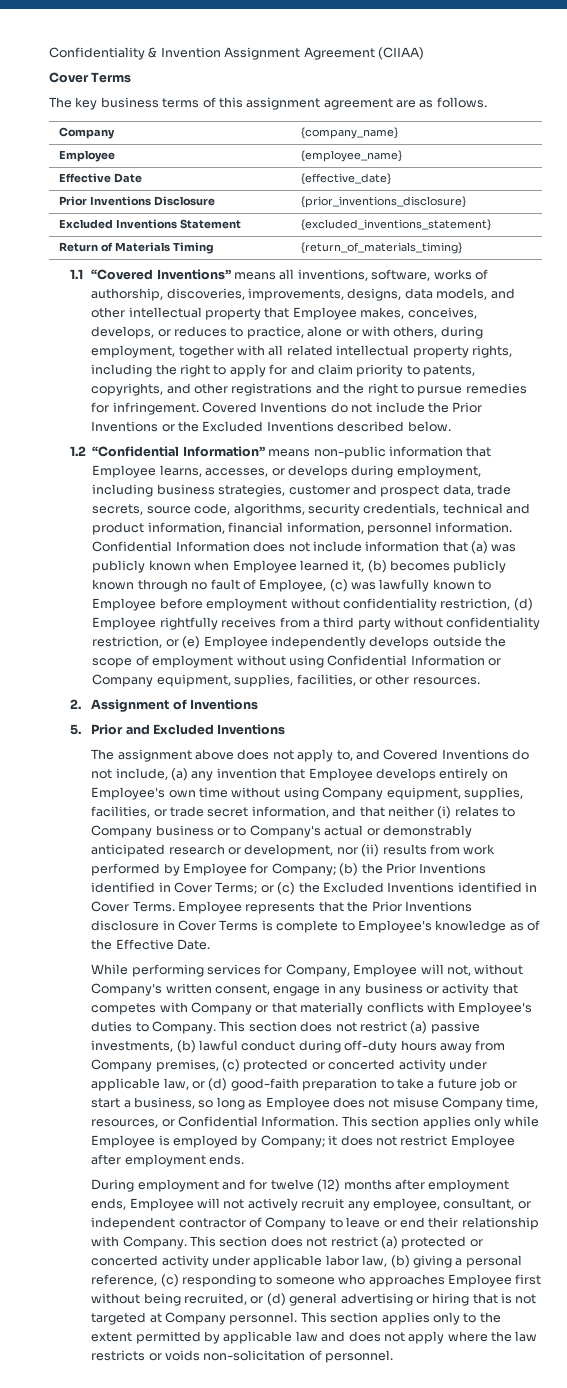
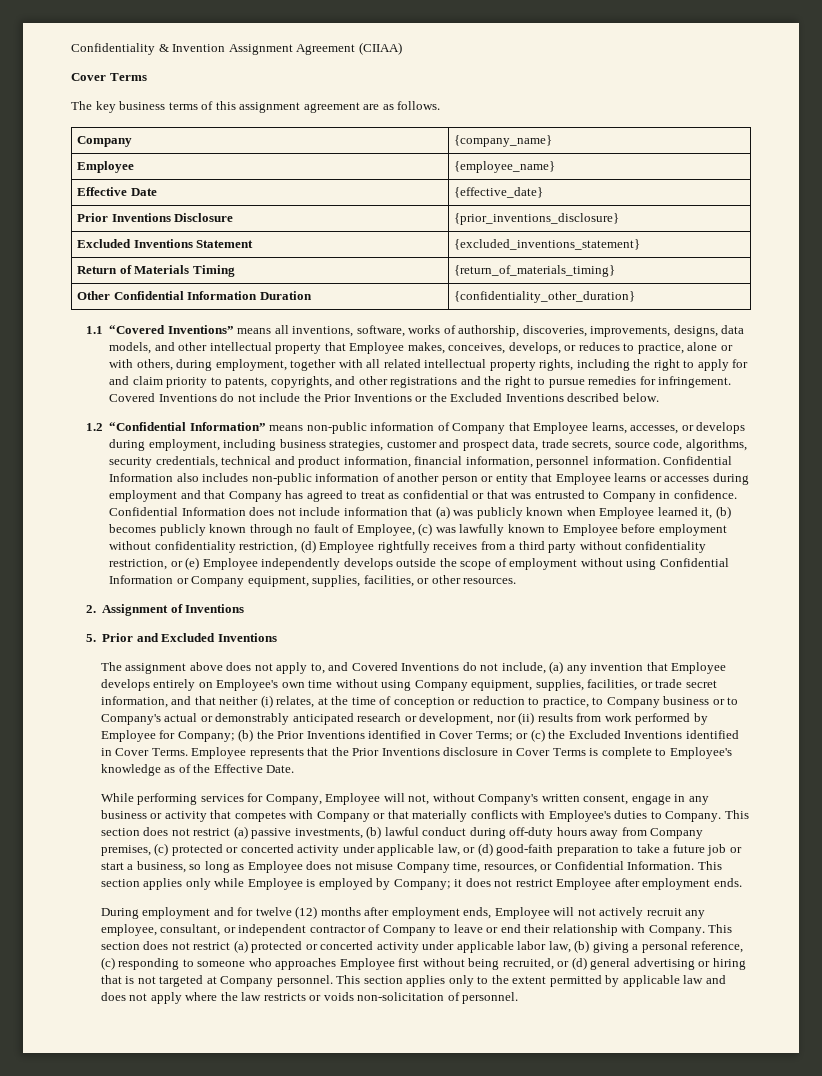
+ Other Confidential Information Duration | {confidentiality_other_duration}
- 1.2 “Confidential Information” means non-public information that Employee learns, accesses, or develops during employment, including business strategies, customer and prospect data, trade secrets, source code, algorithms, security credentials, technical and product information, financial information, personnel information.
+ 1.2 “Confidential Information” means non-public information of Company that Employee learns, accesses, or develops during employment, including business strategies, customer and prospect data, trade secrets, source code, algorithms, security credentials, technical and product information, financial information, personnel information.
- Confidential Information does not include information that (a) was publicly known when Employee learned it, (b) becomes publicly known through no fault of Employee, (c) was lawfully known to Employee before employment without confidentiality restriction, (d) Employee rightfully receives from a third party without confidentiality restriction, or (e) Employee independently develops outside the scope of employment without using Confidential Information or Company equipment, supplies, facilities, or other resources.
+ Confidential Information also includes non-public information of another person or entity that Employee learns or accesses during employment and that Company has agreed to treat as confidential or that was entrusted to Company in confidence. Confidential Information does not include information that (a) was publicly known when Employee learned it, (b) becomes publicly known through no fault of Employee, (c) was lawfully known to Employee before employment without confidentiality restriction, (d) Employee rightfully receives from a third party without confidentiality restriction, or (e) Employee independently develops outside the scope of employment without using Confidential Information or Company equipment, supplies, facilities, or other resources.
- The assignment above does not apply to, and Covered Inventions do not include, (a) any invention that Employee develops entirely on Employee's own time without using Company equipment, supplies, facilities, or trade secret information, and that neither (i) relates to Company business or to Company's actual or demonstrably anticipated research or development, nor (ii) results from work performed by Employee for Company;
+ The assignment above does not apply to, and Covered Inventions do not include, (a) any invention that Employee develops entirely on Employee's own time without using Company equipment, supplies, facilities, or trade secret information, and that neither (i) relates, at the time of conception or reduction to practice, to Company business or to Company's actual or demonstrably anticipated research or development, nor (ii) results from work performed by Employee for Company;

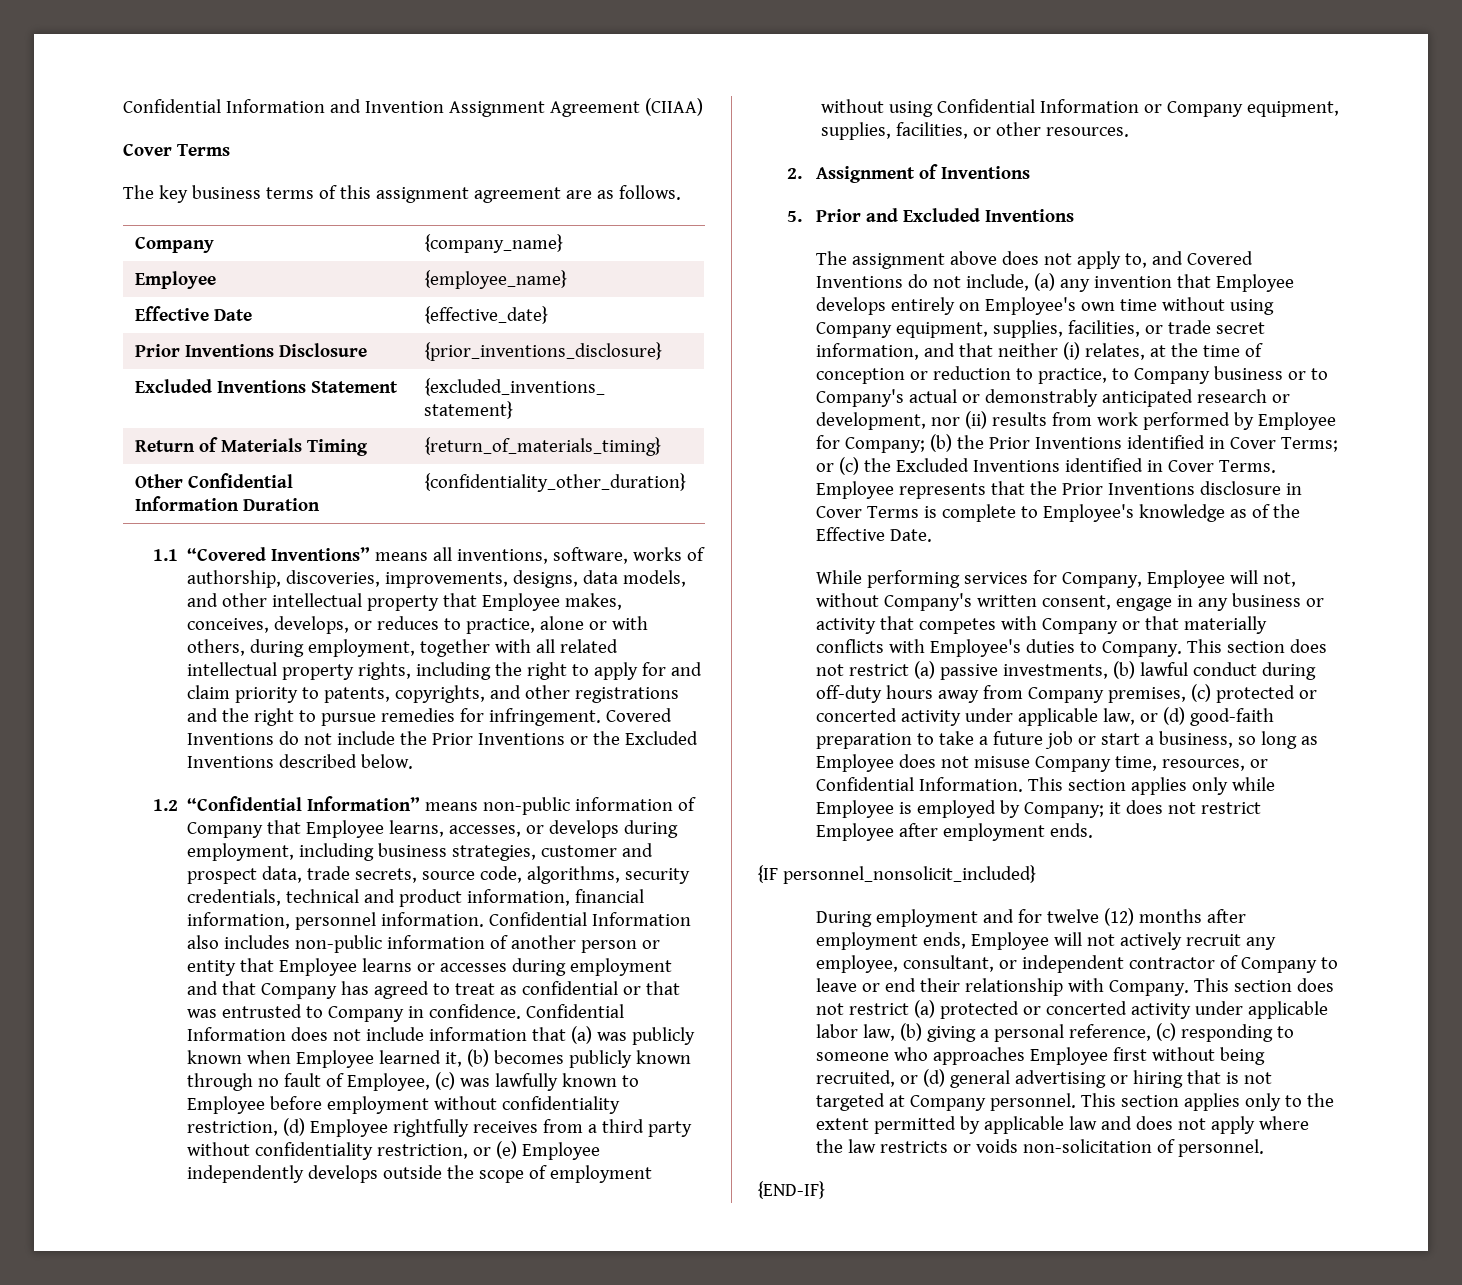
- Confidentiality & Invention Assignment Agreement (CIIAA)
+ Confidential Information and Invention Assignment Agreement (CIIAA)
+ {IF personnel_nonsolicit_included}
+ {END-IF}

